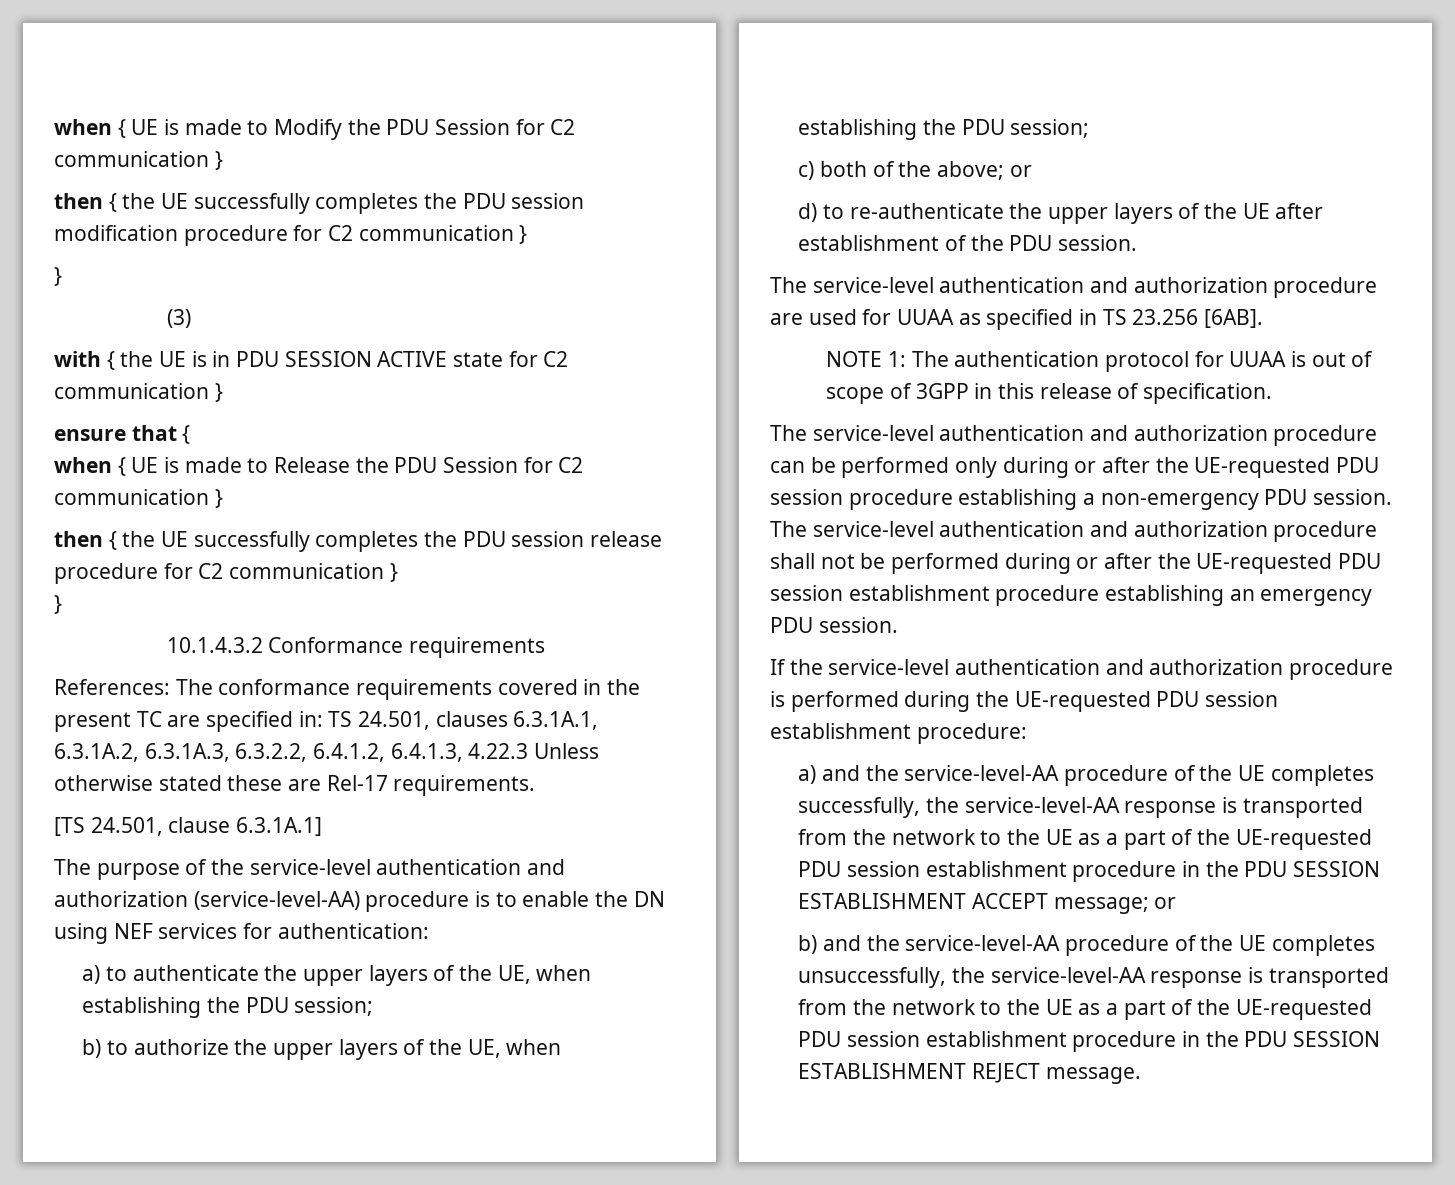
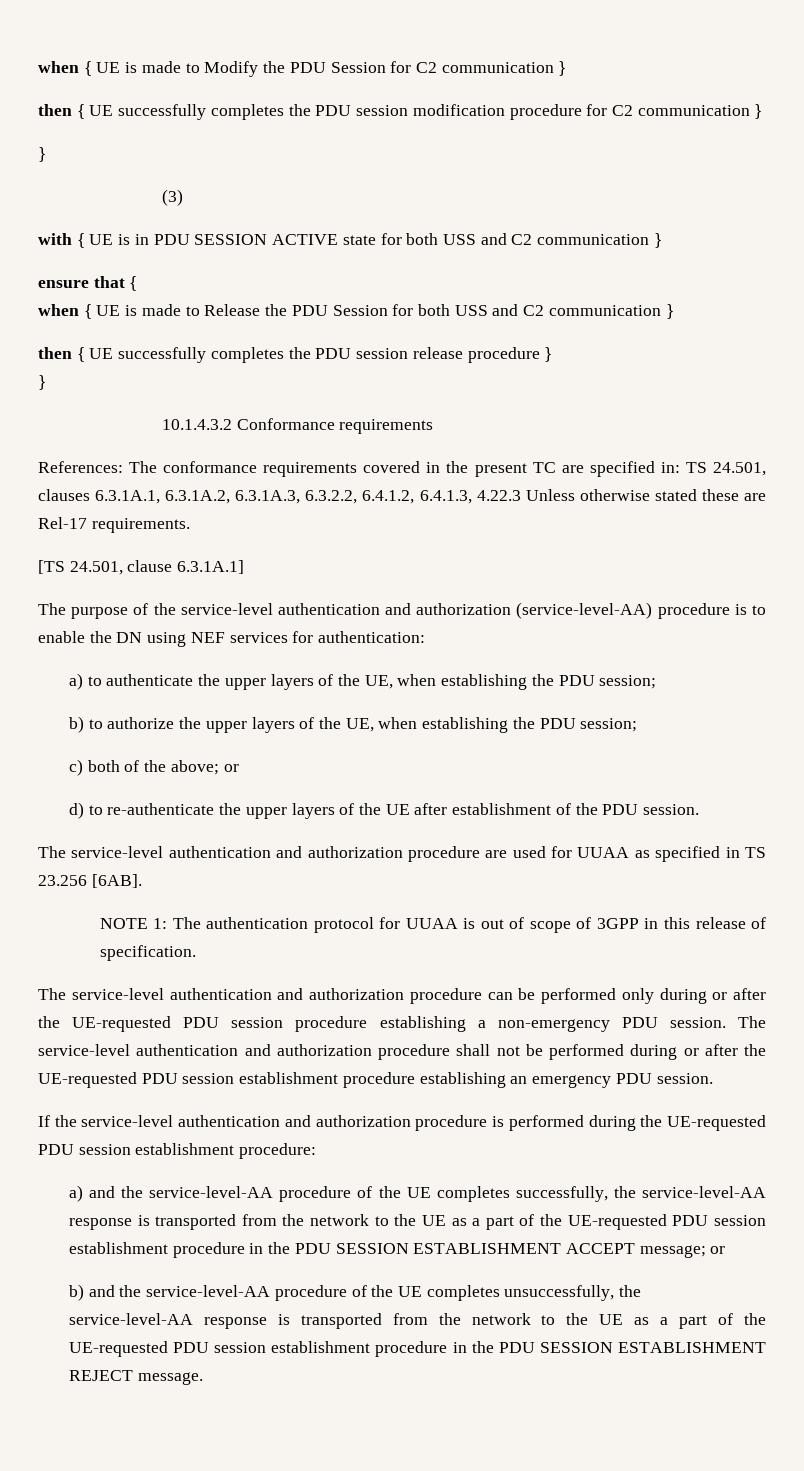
- then { the UE successfully completes the PDU session modification procedure for C2 communication }
+ then { UE successfully completes the PDU session modification procedure for C2 communication }
- with { the UE is in PDU SESSION ACTIVE state for C2 communication }
+ with { UE is in PDU SESSION ACTIVE state for both USS and C2 communication }
- when { UE is made to Release the PDU Session for C2 communication }
- then { the UE successfully completes the PDU session release procedure for C2 communication }
+ when { UE is made to Release the PDU Session for both USS and C2 communication }
+ then { UE successfully completes the PDU session release procedure }

